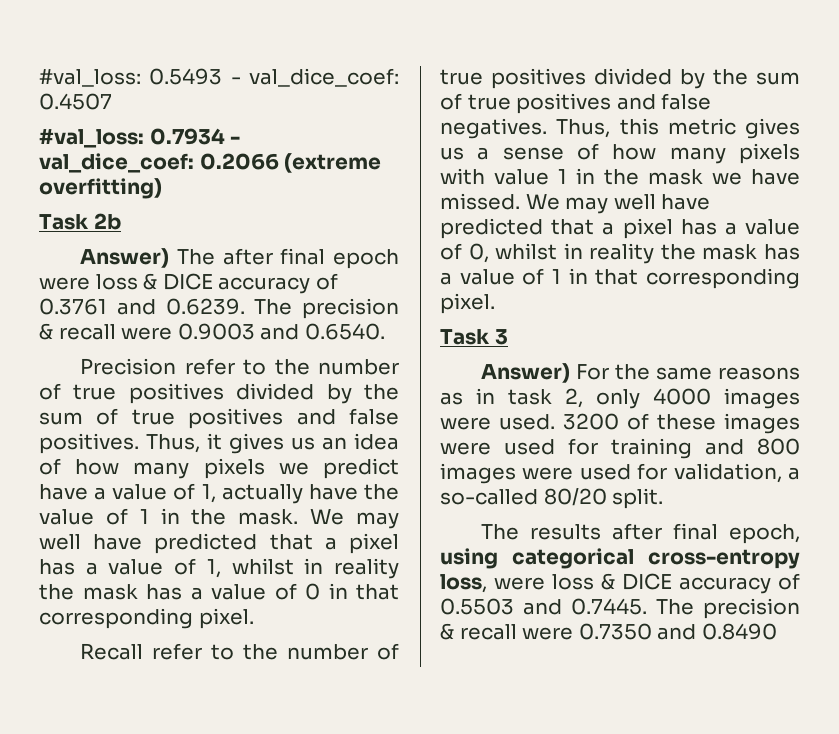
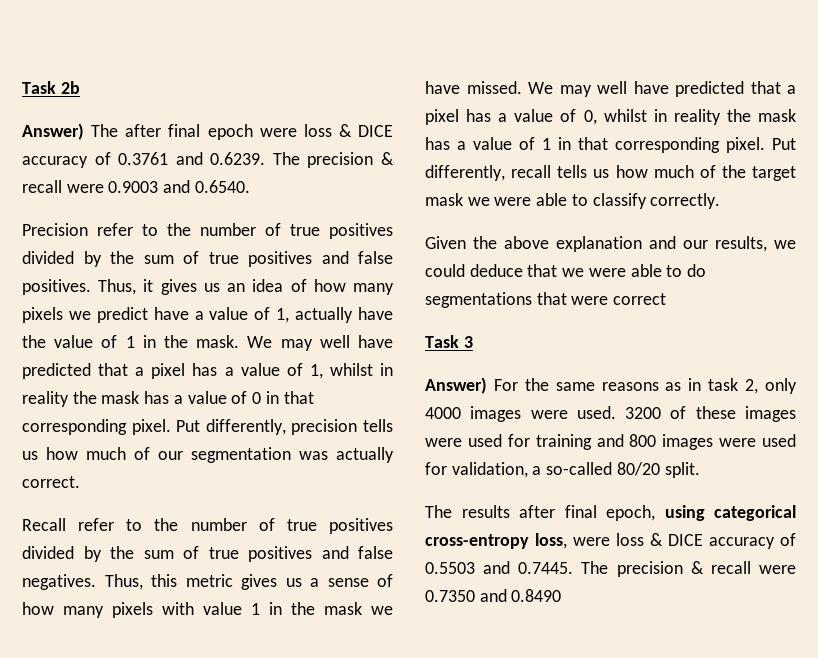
- #val_loss: 0.5493 - val_dice_coef: 0.4507
- #val_loss: 0.7934 - val_dice_coef: 0.2066 (extreme overfitting)
+ Put differently, precision tells us how much of our segmentation was actually correct.
+ Put differently, recall tells us how much of the target mask we were able to classify correctly.
+ Given the above explanation and our results, we could deduce that we were able to do segmentations that were correct

